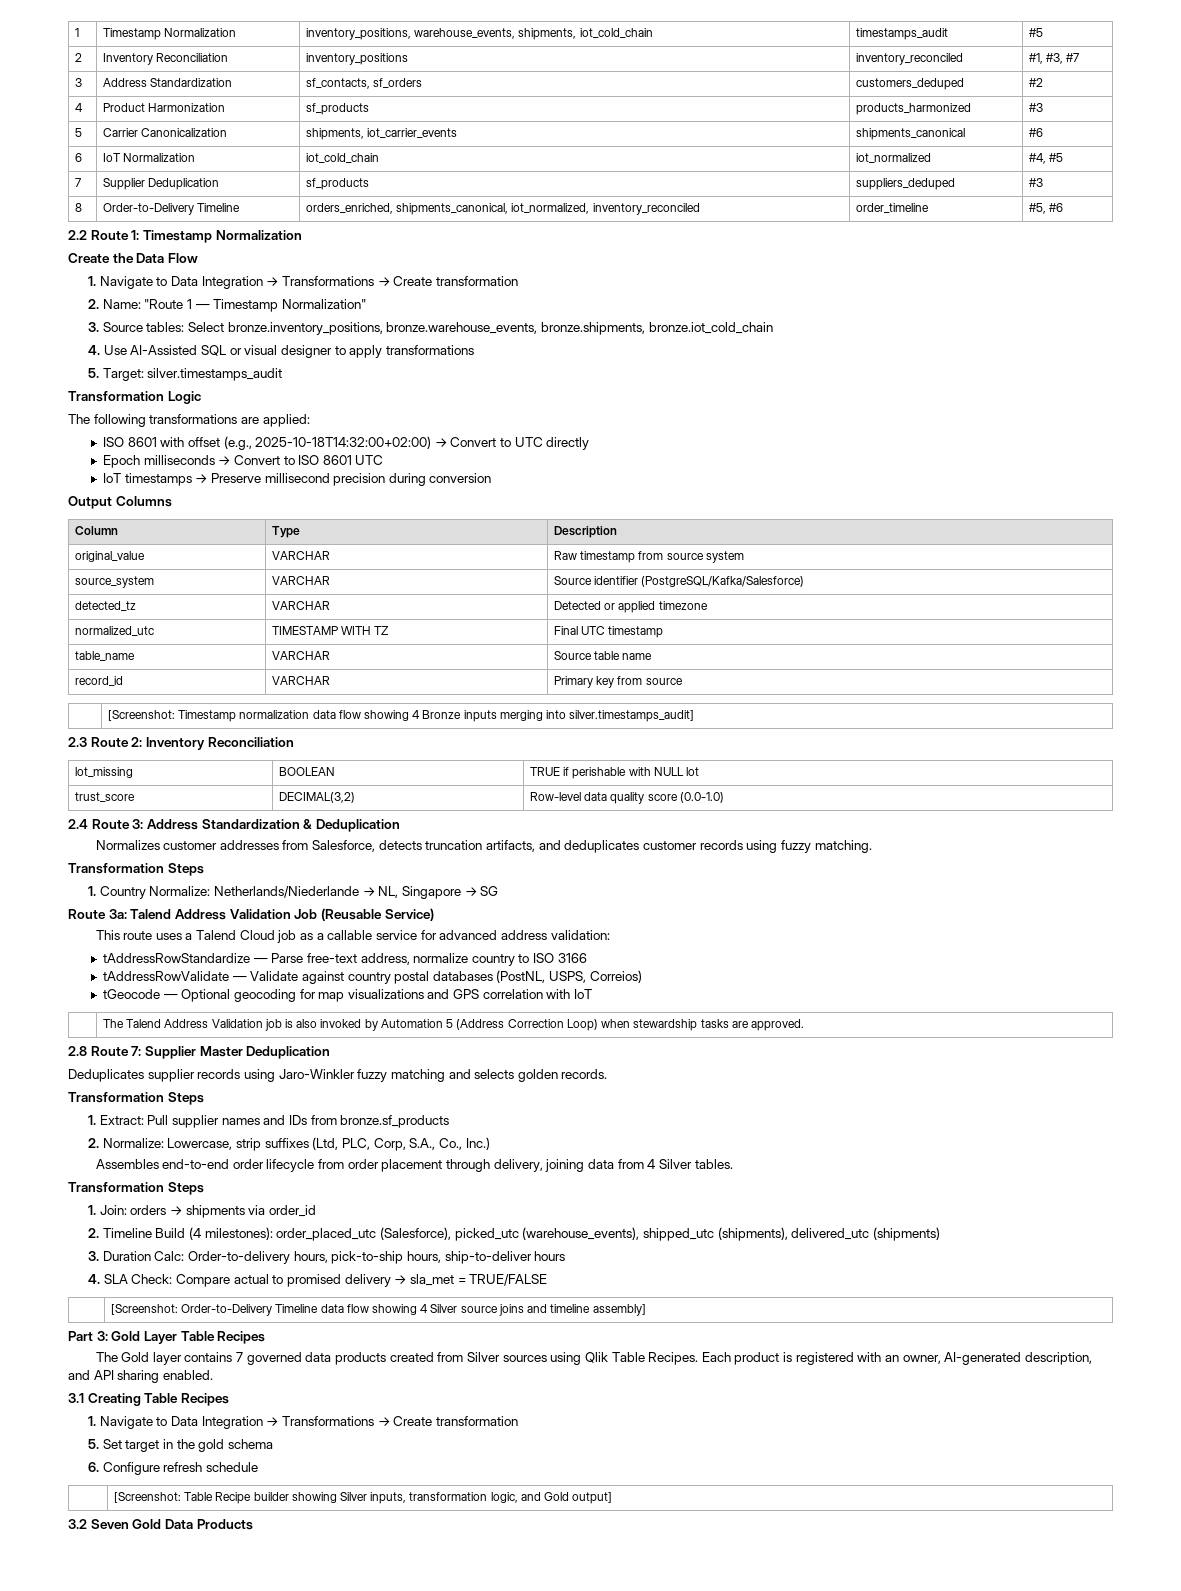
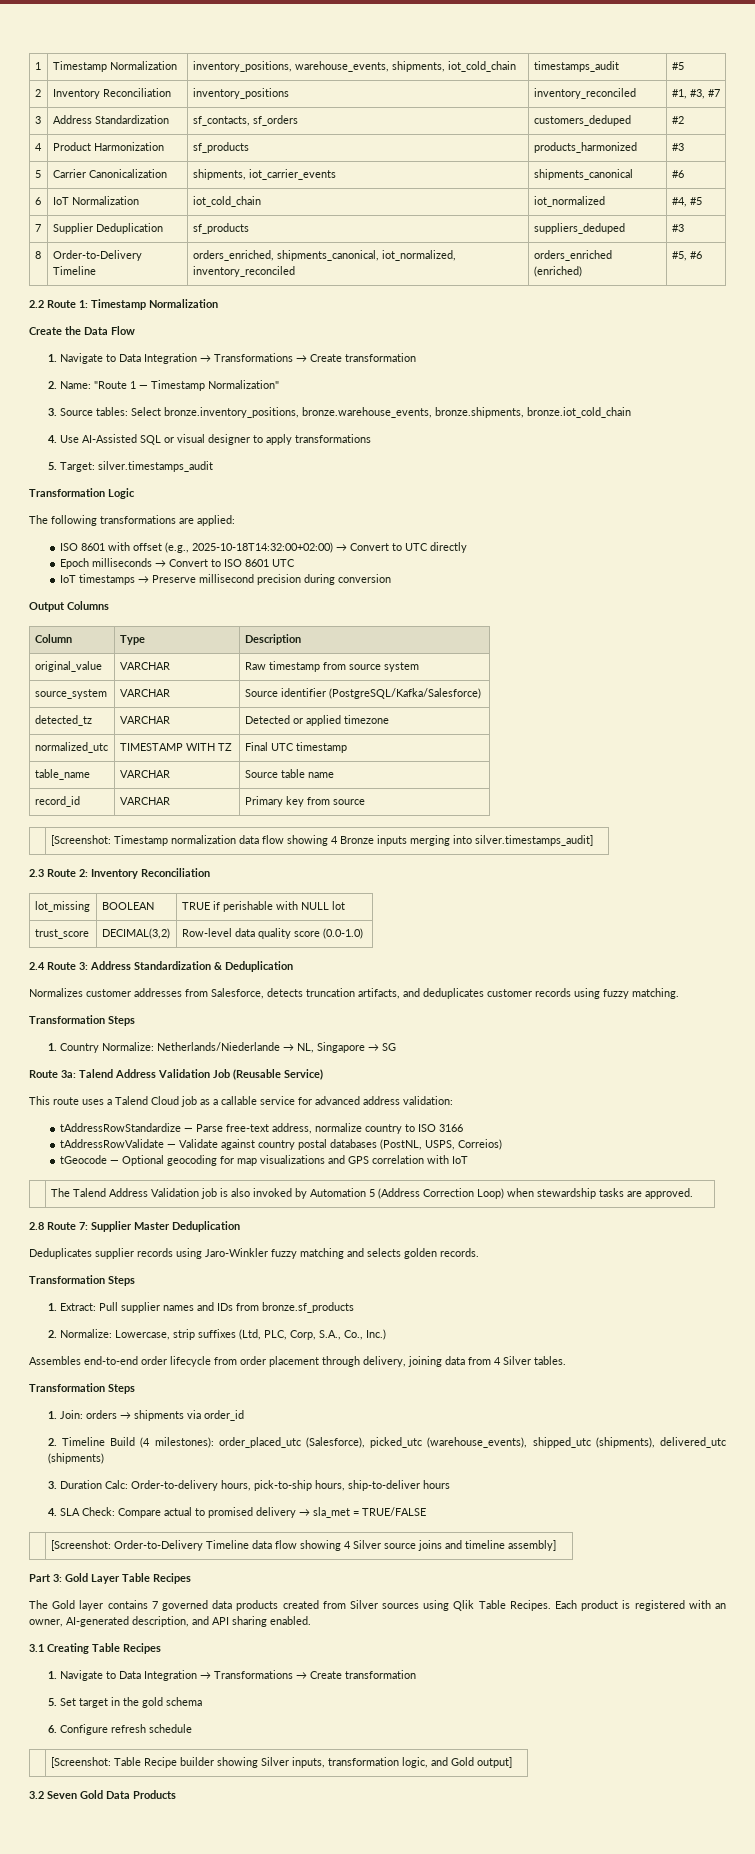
- 8 | Order-to-Delivery Timeline | orders_enriched, shipments_canonical, iot_normalized, inventory_reconciled | order_timeline | #5, #6
+ 8 | Order-to-Delivery Timeline | orders_enriched, shipments_canonical, iot_normalized, inventory_reconciled | orders_enriched (enriched) | #5, #6

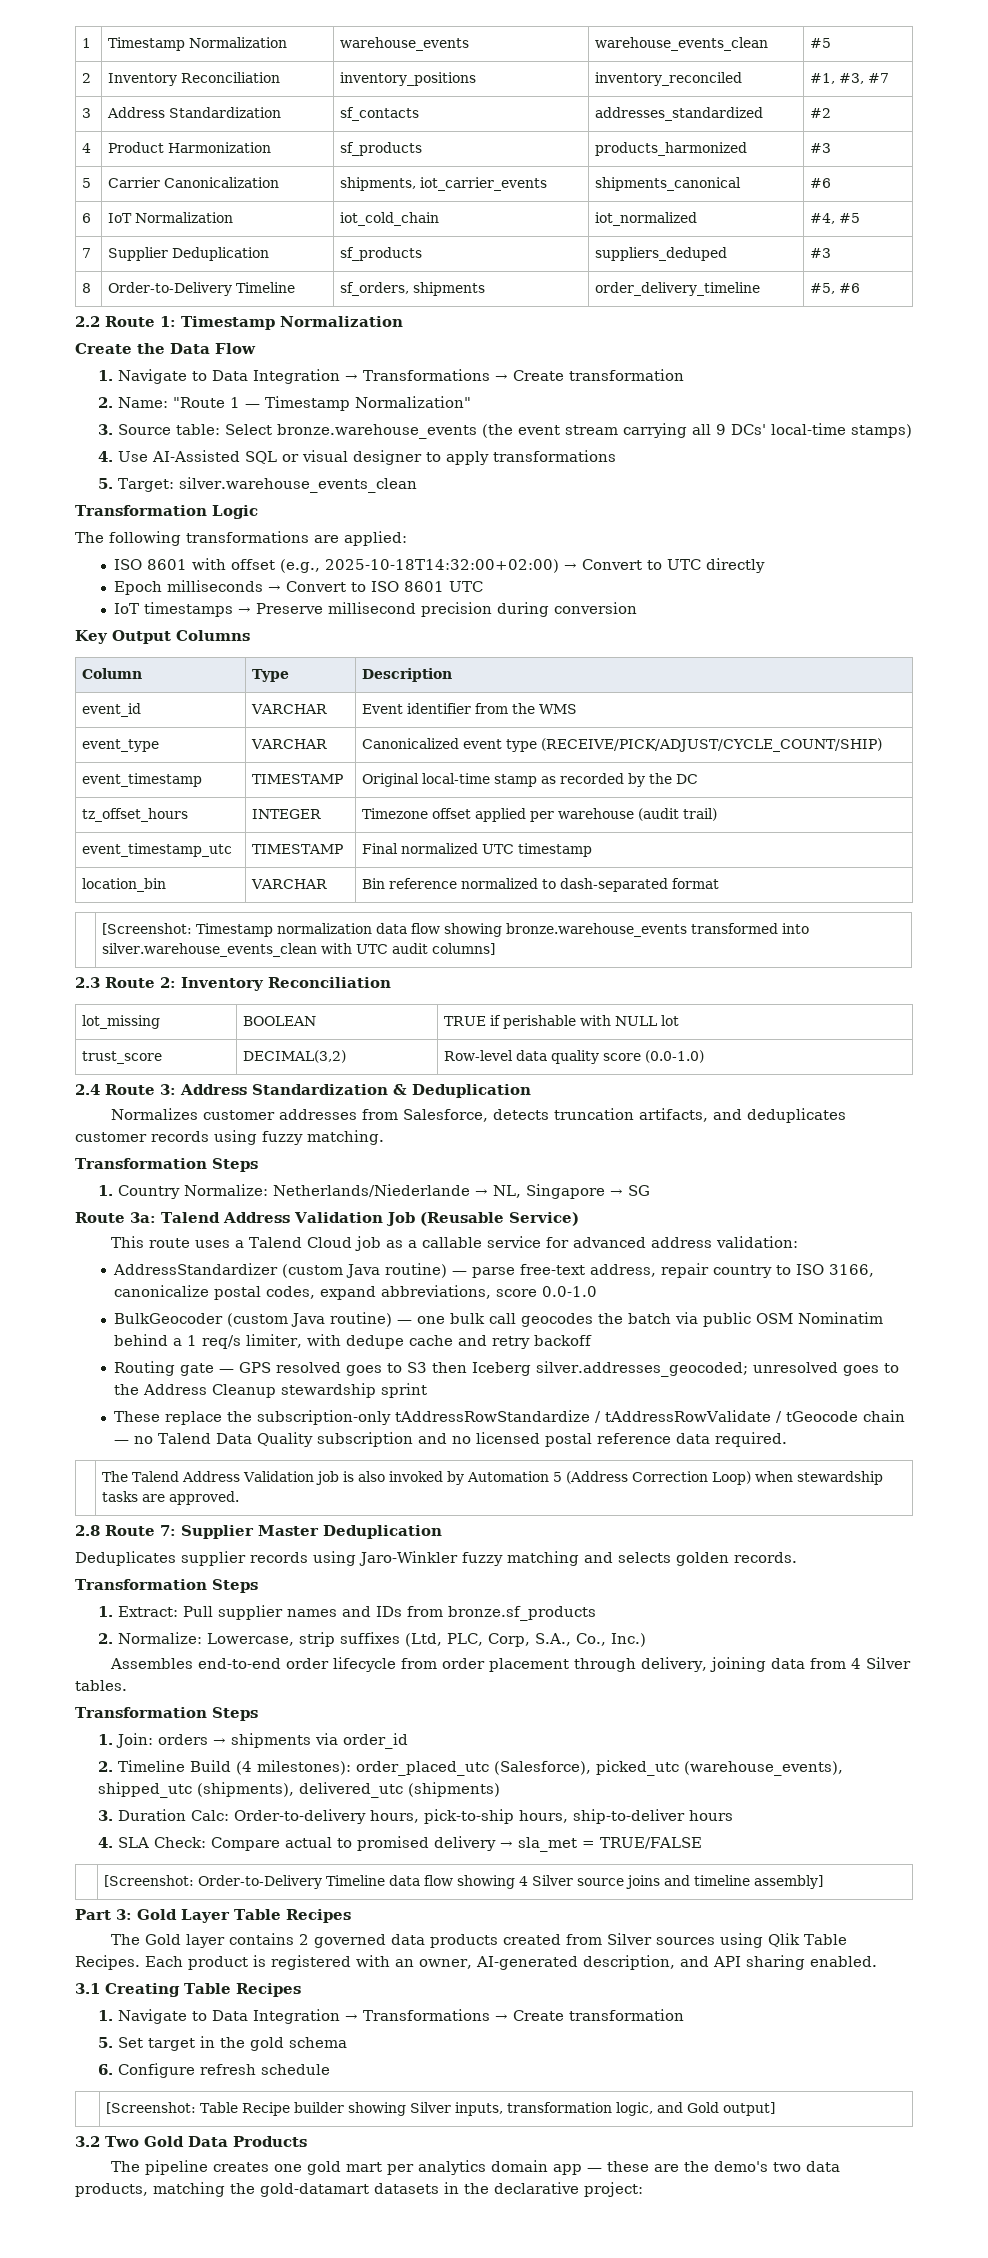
- 1 | Timestamp Normalization | inventory_positions, warehouse_events, shipments, iot_cold_chain | timestamps_audit | #5
+ 1 | Timestamp Normalization | warehouse_events | warehouse_events_clean | #5
- 3 | Address Standardization | sf_contacts, sf_orders | customers_deduped | #2
+ 3 | Address Standardization | sf_contacts | addresses_standardized | #2
- 8 | Order-to-Delivery Timeline | orders_enriched, shipments_canonical, iot_normalized, inventory_reconciled | orders_enriched (enriched) | #5, #6
+ 8 | Order-to-Delivery Timeline | sf_orders, shipments | order_delivery_timeline | #5, #6
- 3. Source tables: Select bronze.inventory_positions, bronze.warehouse_events, bronze.shipments, bronze.iot_cold_chain
+ 3. Source table: Select bronze.warehouse_events (the event stream carrying all 9 DCs' local-time stamps)
- 5. Target: silver.timestamps_audit
+ 5. Target: silver.warehouse_events_clean
- Output Columns
+ Key Output Columns
- original_value | VARCHAR | Raw timestamp from source system
- source_system | VARCHAR | Source identifier (PostgreSQL/Kafka/Salesforce)
- detected_tz | VARCHAR | Detected or applied timezone
- normalized_utc | TIMESTAMP WITH TZ | Final UTC timestamp
- table_name | VARCHAR | Source table name
- record_id | VARCHAR | Primary key from source
+ event_id | VARCHAR | Event identifier from the WMS
+ event_type | VARCHAR | Canonicalized event type (RECEIVE/PICK/ADJUST/CYCLE_COUNT/SHIP)
+ event_timestamp | TIMESTAMP | Original local-time stamp as recorded by the DC
+ tz_offset_hours | INTEGER | Timezone offset applied per warehouse (audit trail)
+ event_timestamp_utc | TIMESTAMP | Final normalized UTC timestamp
+ location_bin | VARCHAR | Bin reference normalized to dash-separated format
- | [Screenshot: Timestamp normalization data flow showing 4 Bronze inputs merging into silver.timestamps_audit]
+ | [Screenshot: Timestamp normalization data flow showing bronze.warehouse_events transformed into silver.warehouse_events_clean with UTC audit columns]
- tAddressRowStandardize — Parse free-text address, normalize country to ISO 3166
- tAddressRowValidate — Validate against country postal databases (PostNL, USPS, Correios)
- tGeocode — Optional geocoding for map visualizations and GPS correlation with IoT
+ AddressStandardizer (custom Java routine) — parse free-text address, repair country to ISO 3166, canonicalize postal codes, expand abbreviations, score 0.0-1.0
+ BulkGeocoder (custom Java routine) — one bulk call geocodes the batch via public OSM Nominatim behind a 1 req/s limiter, with dedupe cache and retry backoff
+ Routing gate — GPS resolved goes to S3 then Iceberg silver.addresses_geocoded; unresolved goes to the Address Cleanup stewardship sprint
+ These replace the subscription-only tAddressRowStandardize / tAddressRowValidate / tGeocode chain — no Talend Data Quality subscription and no licensed postal reference data required.
- The Gold layer contains 7 governed data products created from Silver sources using Qlik Table Recipes.
+ The Gold layer contains 2 governed data products created from Silver sources using Qlik Table Recipes.
- 3.2 Seven Gold Data Products
+ 3.2 Two Gold Data Products
+ The pipeline creates one gold mart per analytics domain app — these are the demo's two data products, matching the gold-datamart datasets in the declarative project:

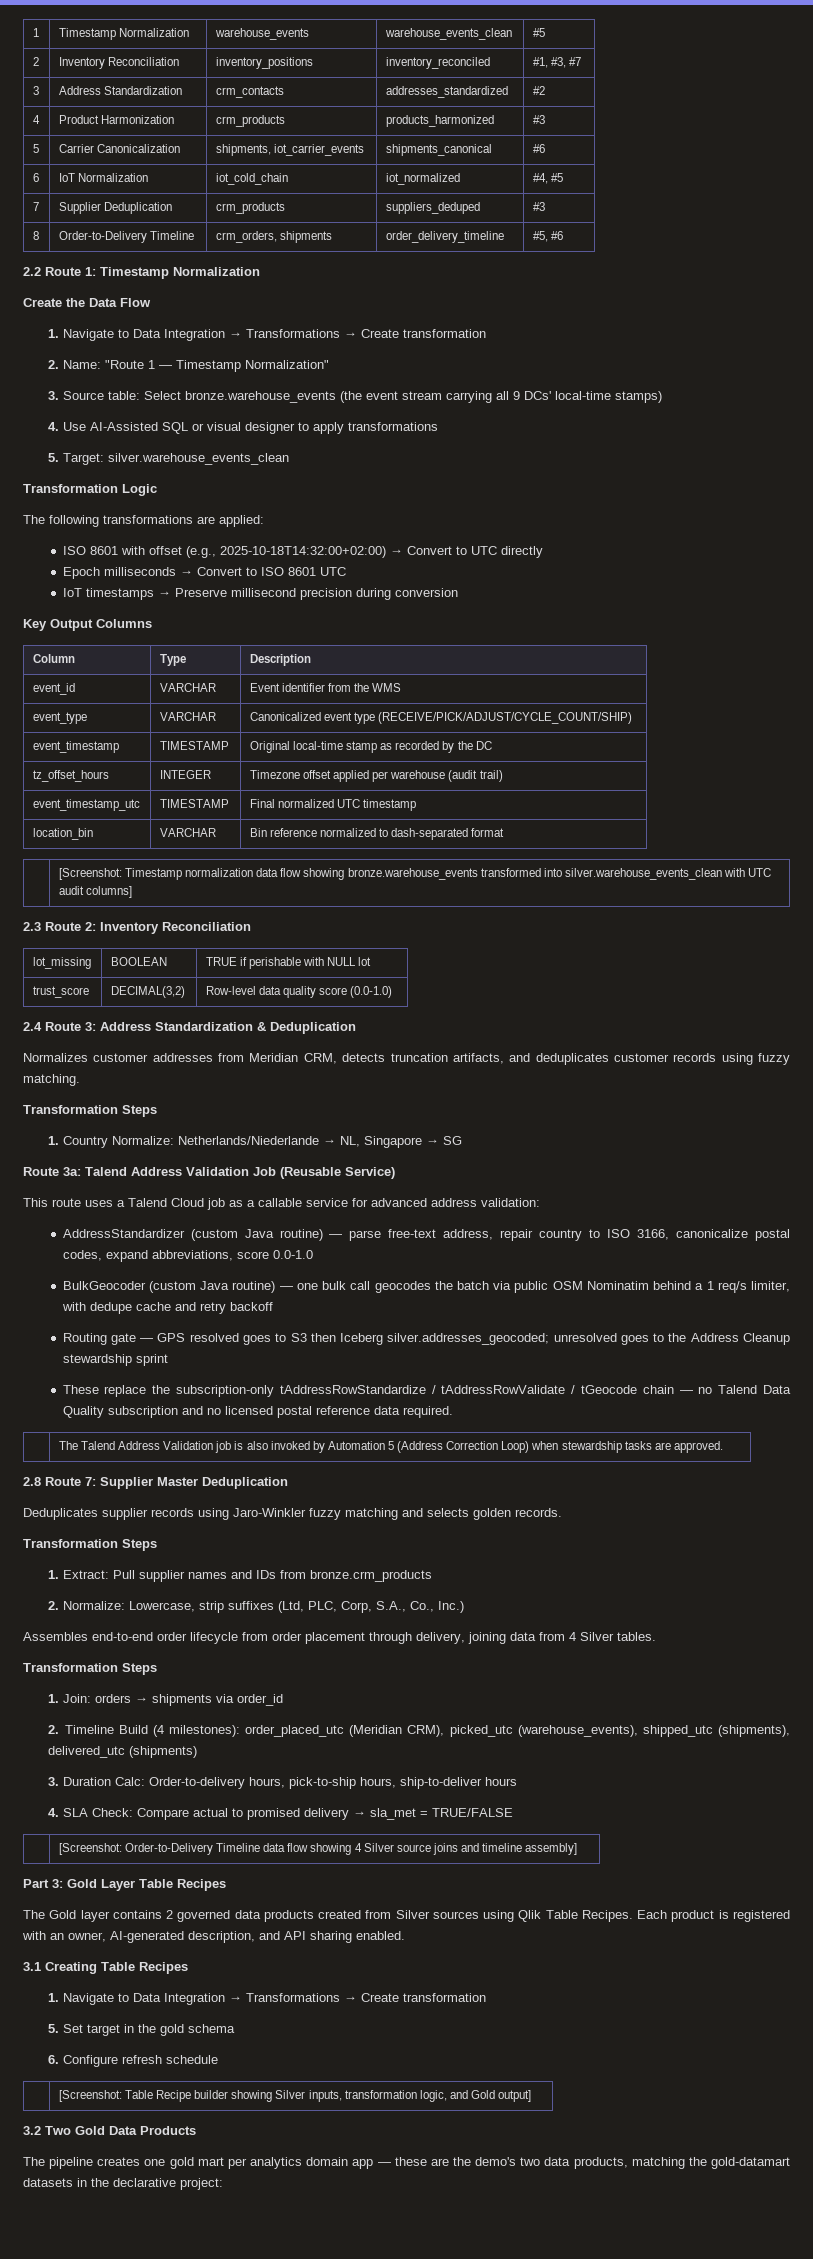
- 3 | Address Standardization | sf_contacts | addresses_standardized | #2
+ 3 | Address Standardization | crm_contacts | addresses_standardized | #2
- 4 | Product Harmonization | sf_products | products_harmonized | #3
+ 4 | Product Harmonization | crm_products | products_harmonized | #3
- 7 | Supplier Deduplication | sf_products | suppliers_deduped | #3
+ 7 | Supplier Deduplication | crm_products | suppliers_deduped | #3
- 8 | Order-to-Delivery Timeline | sf_orders, shipments | order_delivery_timeline | #5, #6
+ 8 | Order-to-Delivery Timeline | crm_orders, shipments | order_delivery_timeline | #5, #6
- Normalizes customer addresses from Salesforce, detects truncation artifacts, and deduplicates customer records using fuzzy matching.
+ Normalizes customer addresses from Meridian CRM, detects truncation artifacts, and deduplicates customer records using fuzzy matching.
- 1. Extract: Pull supplier names and IDs from bronze.sf_products
+ 1. Extract: Pull supplier names and IDs from bronze.crm_products
- 2. Timeline Build (4 milestones): order_placed_utc (Salesforce), picked_utc (warehouse_events), shipped_utc (shipments), delivered_utc (shipments)
+ 2. Timeline Build (4 milestones): order_placed_utc (Meridian CRM), picked_utc (warehouse_events), shipped_utc (shipments), delivered_utc (shipments)

